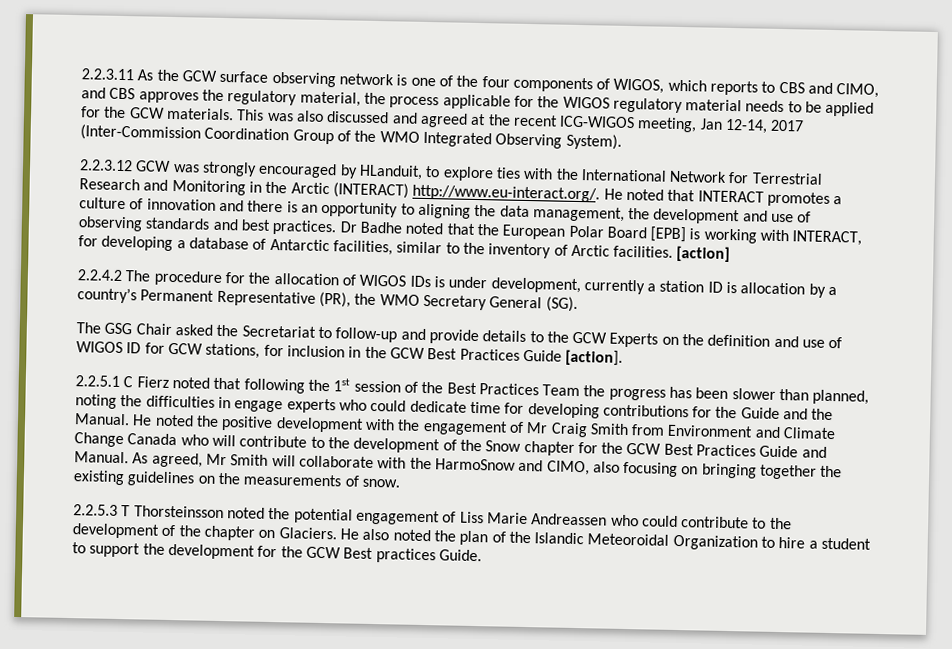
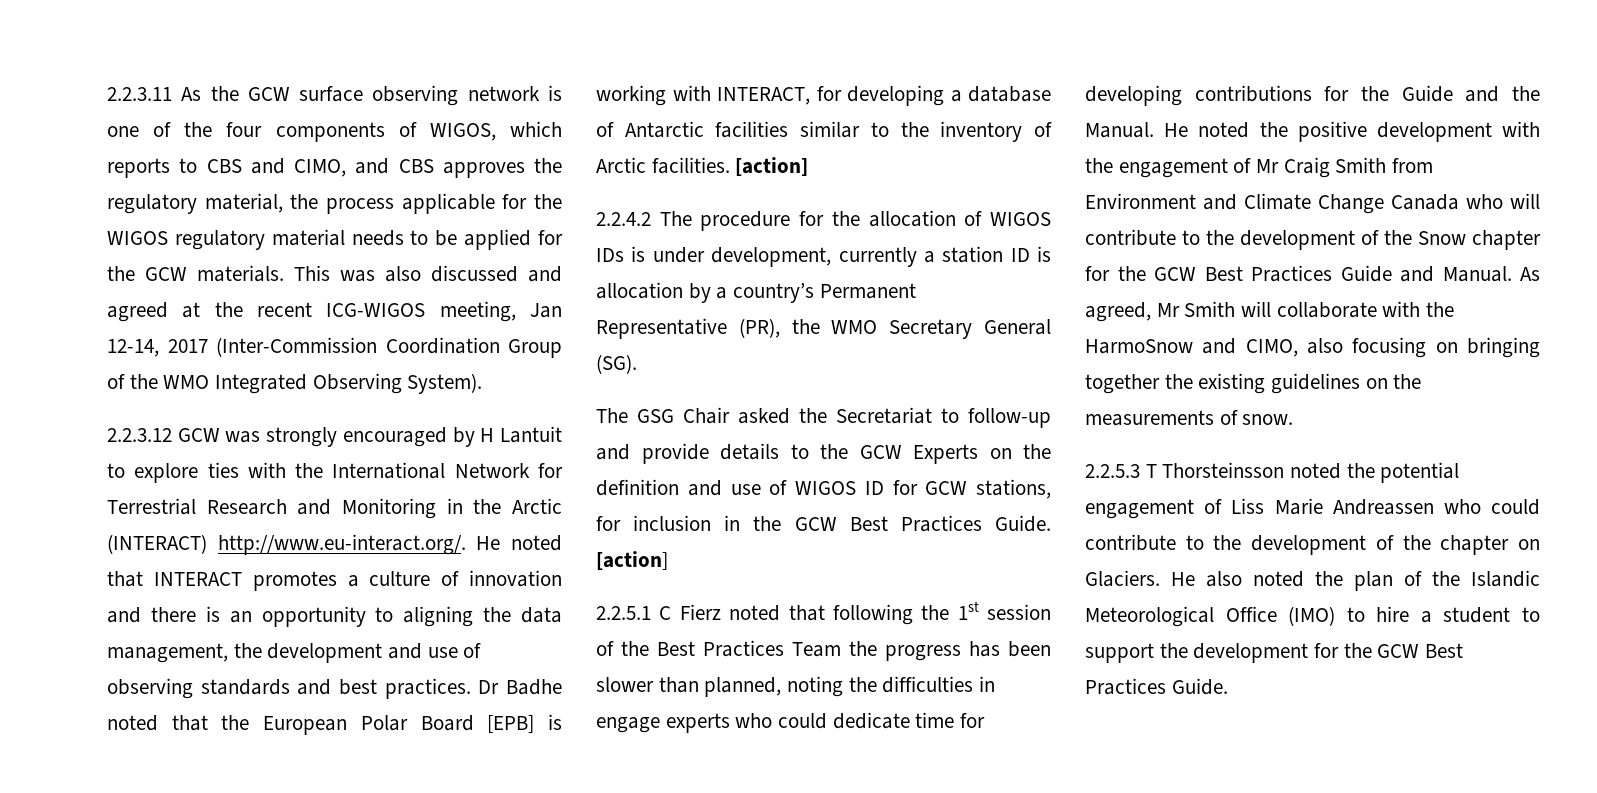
- 2.2.3.12 GCW was strongly encouraged by HLanduit, to explore ties with the International Network for Terrestrial Research and Monitoring in the Arctic (INTERACT) http://www.eu-interact.org/. He noted that INTERACT promotes a culture of innovation and there is an opportunity to aligning the data management, the development and use of observing standards and best practices.
+ 2.2.3.12 GCW was strongly encouraged by H Lantuit to explore ties with the International Network for Terrestrial Research and Monitoring in the Arctic (INTERACT) http://www.eu-interact.org/. He noted that INTERACT promotes a culture of innovation and there is an opportunity to aligning the data management, the development and use of observing standards and best practices.
- Dr Badhe noted that the European Polar Board [EPB] is working with INTERACT, for developing a database of Antarctic facilities, similar to the inventory of Arctic facilities.
+ Dr Badhe noted that the European Polar Board [EPB] is working with INTERACT, for developing a database of Antarctic facilities similar to the inventory of Arctic facilities.
- The GSG Chair asked the Secretariat to follow-up and provide details to the GCW Experts on the definition and use of WIGOS ID for GCW stations, for inclusion in the GCW Best Practices Guide [action].
+ The GSG Chair asked the Secretariat to follow-up and provide details to the GCW Experts on the definition and use of WIGOS ID for GCW stations, for inclusion in the GCW Best Practices Guide. [action]
- He also noted the plan of the Islandic Meteoroidal Organization to hire a student to support the development for the GCW Best practices Guide.
+ He also noted the plan of the Islandic Meteorological Office (IMO) to hire a student to support the development for the GCW Best Practices Guide.

